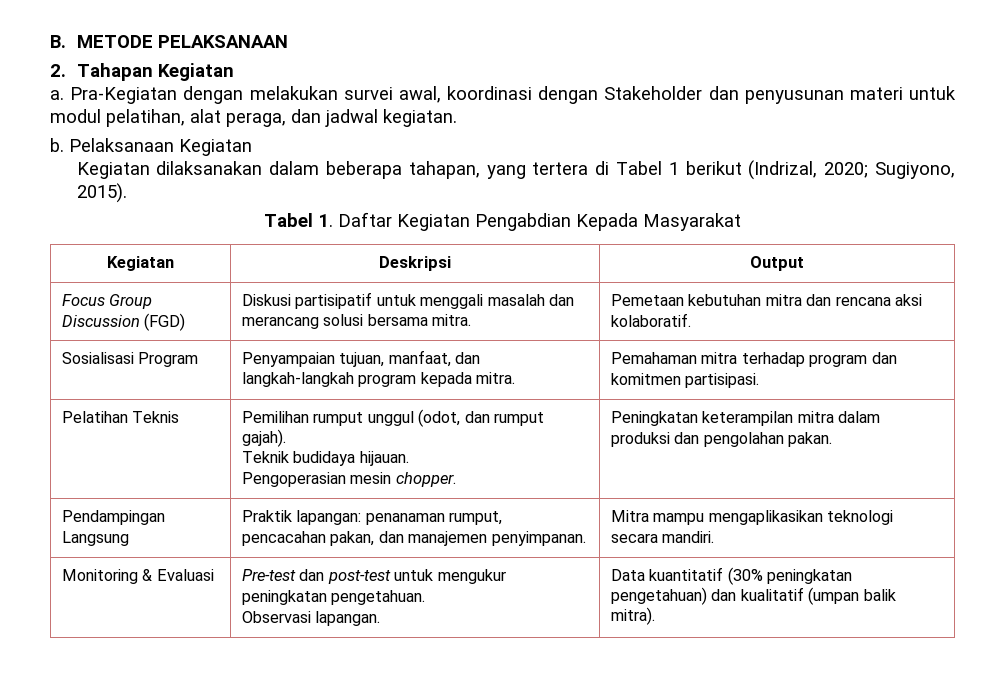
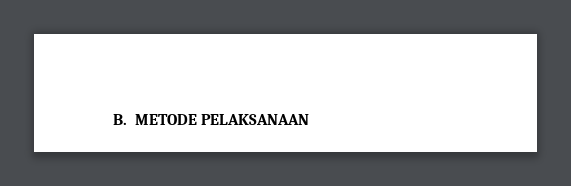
- 2. Tahapan Kegiatan
- a. Pra-Kegiatan dengan melakukan survei awal, koordinasi dengan Stakeholder dan penyusunan materi untuk modul pelatihan, alat peraga, dan jadwal kegiatan.
- b. Pelaksanaan Kegiatan
- Kegiatan dilaksanakan dalam beberapa tahapan, yang tertera di Tabel 1 berikut (Indrizal, 2020; Sugiyono, 2015).
- Tabel 1. Daftar Kegiatan Pengabdian Kepada Masyarakat
- Kegiatan | Deskripsi | Output
- Focus Group Discussion (FGD) | Diskusi partisipatif untuk menggali masalah dan merancang solusi bersama mitra. | Pemetaan kebutuhan mitra dan rencana aksi kolaboratif.
- Sosialisasi Program | Penyampaian tujuan, manfaat, dan langkah-langkah program kepada mitra. | Pemahaman mitra terhadap program dan komitmen partisipasi.
- Pelatihan Teknis | Pemilihan rumput unggul (odot, dan rumput gajah).
- Teknik budidaya hijauan.
- Pengoperasian mesin chopper. | Peningkatan keterampilan mitra dalam produksi dan pengolahan pakan.
- Pendampingan Langsung | Praktik lapangan: penanaman rumput, pencacahan pakan, dan manajemen penyimpanan. | Mitra mampu mengaplikasikan teknologi secara mandiri.
- Monitoring & Evaluasi | Pre-test dan post-test untuk mengukur peningkatan pengetahuan.
- Observasi lapangan. | Data kuantitatif (30% peningkatan pengetahuan) dan kualitatif (umpan balik mitra).

